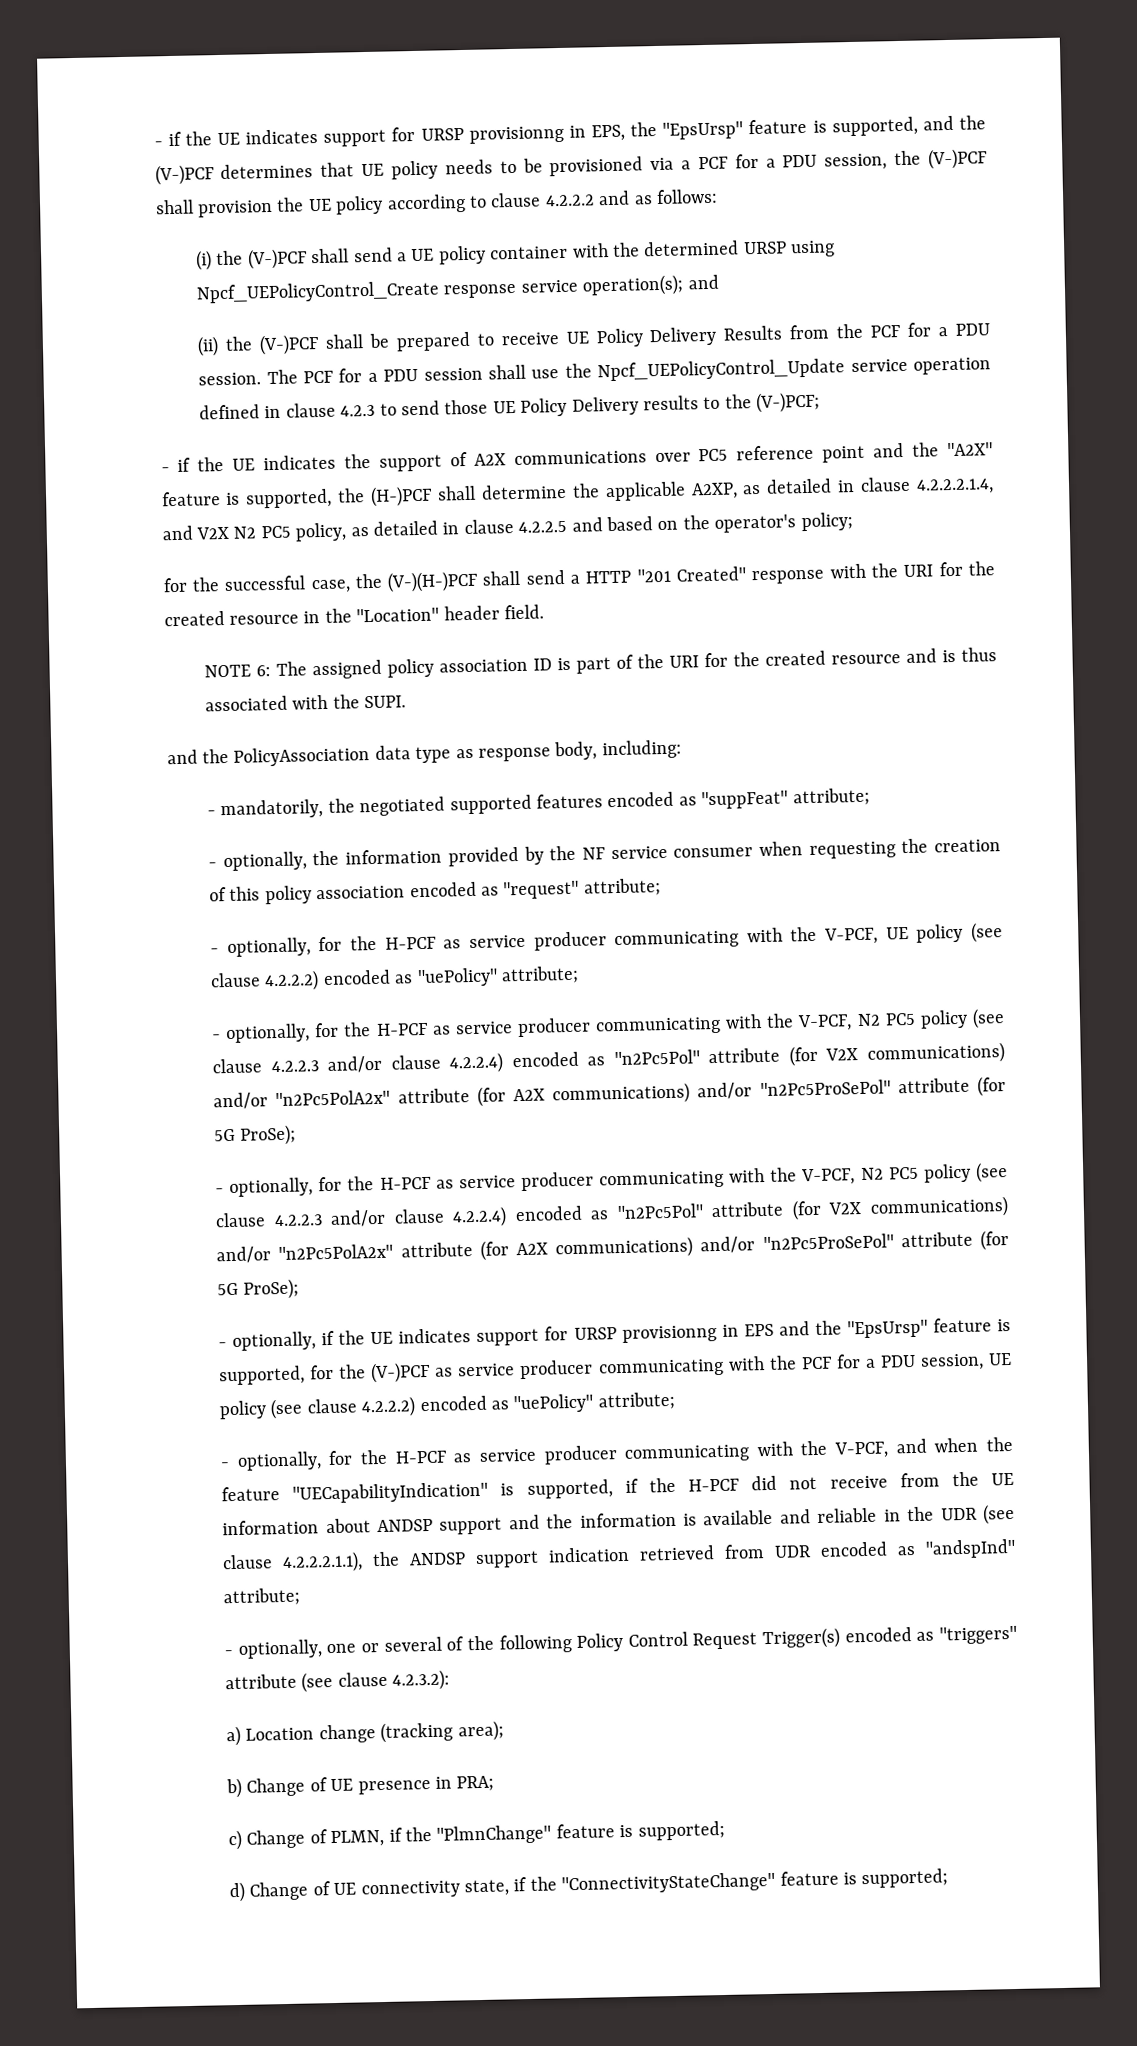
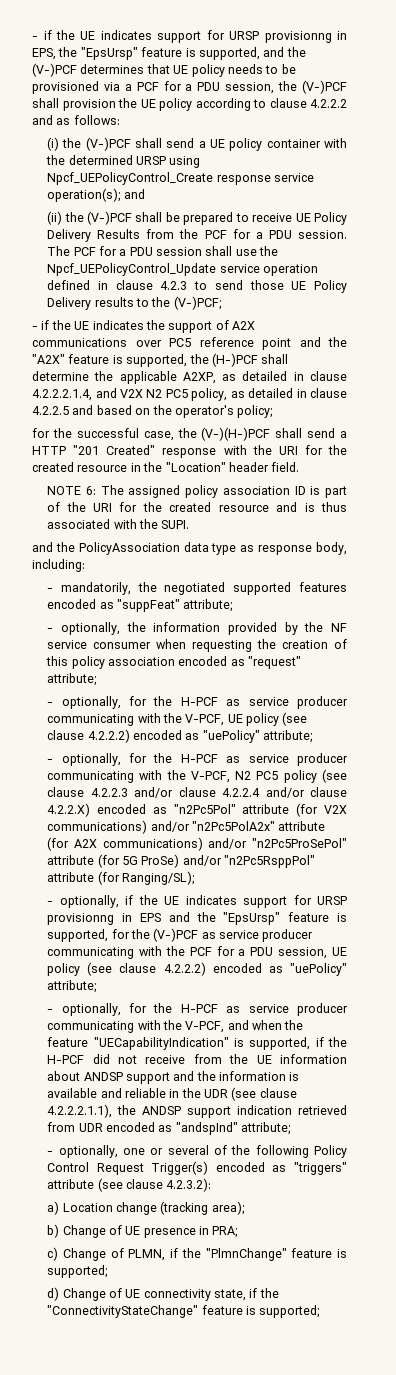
  - optionally, for the H-PCF as service producer communicating with the V-PCF, UE policy (see clause 4.2.2.2) encoded as "uePolicy" attribute;
- - optionally, for the H-PCF as service producer communicating with the V-PCF, N2 PC5 policy (see clause 4.2.2.3 and/or clause 4.2.2.4) encoded as "n2Pc5Pol" attribute (for V2X communications) and/or "n2Pc5PolA2x" attribute (for A2X communications) and/or "n2Pc5ProSePol" attribute (for 5G ProSe);
- - optionally, for the H-PCF as service producer communicating with the V-PCF, N2 PC5 policy (see clause 4.2.2.3 and/or clause 4.2.2.4) encoded as "n2Pc5Pol" attribute (for V2X communications) and/or "n2Pc5PolA2x" attribute (for A2X communications) and/or "n2Pc5ProSePol" attribute (for 5G ProSe);
+ - optionally, for the H-PCF as service producer communicating with the V-PCF, N2 PC5 policy (see clause 4.2.2.3 and/or clause 4.2.2.4 and/or clause 4.2.2.X) encoded as "n2Pc5Pol" attribute (for V2X communications) and/or "n2Pc5PolA2x" attribute (for A2X communications) and/or "n2Pc5ProSePol" attribute (for 5G ProSe) and/or "n2Pc5RsppPol" attribute (for Ranging/SL);

